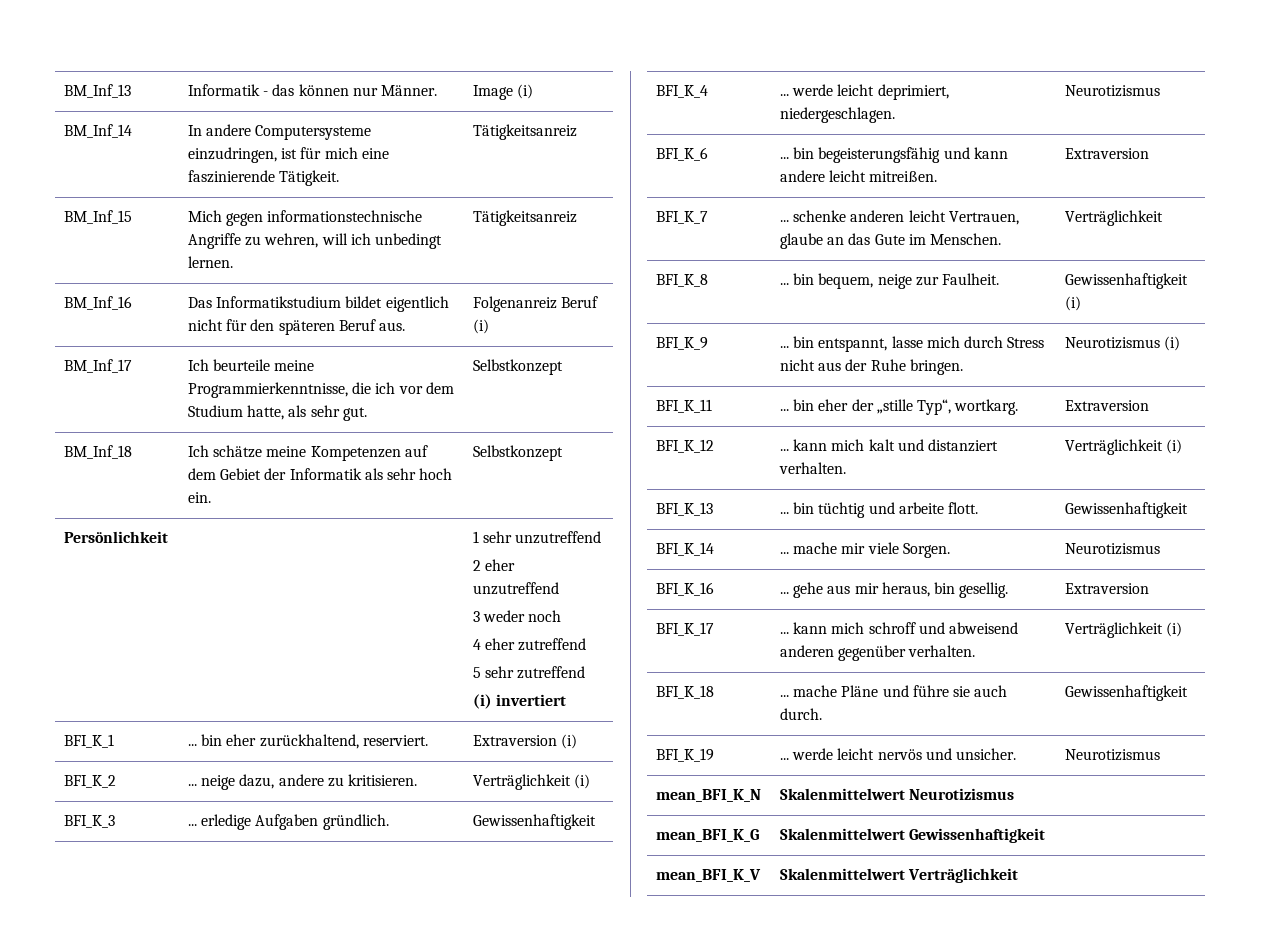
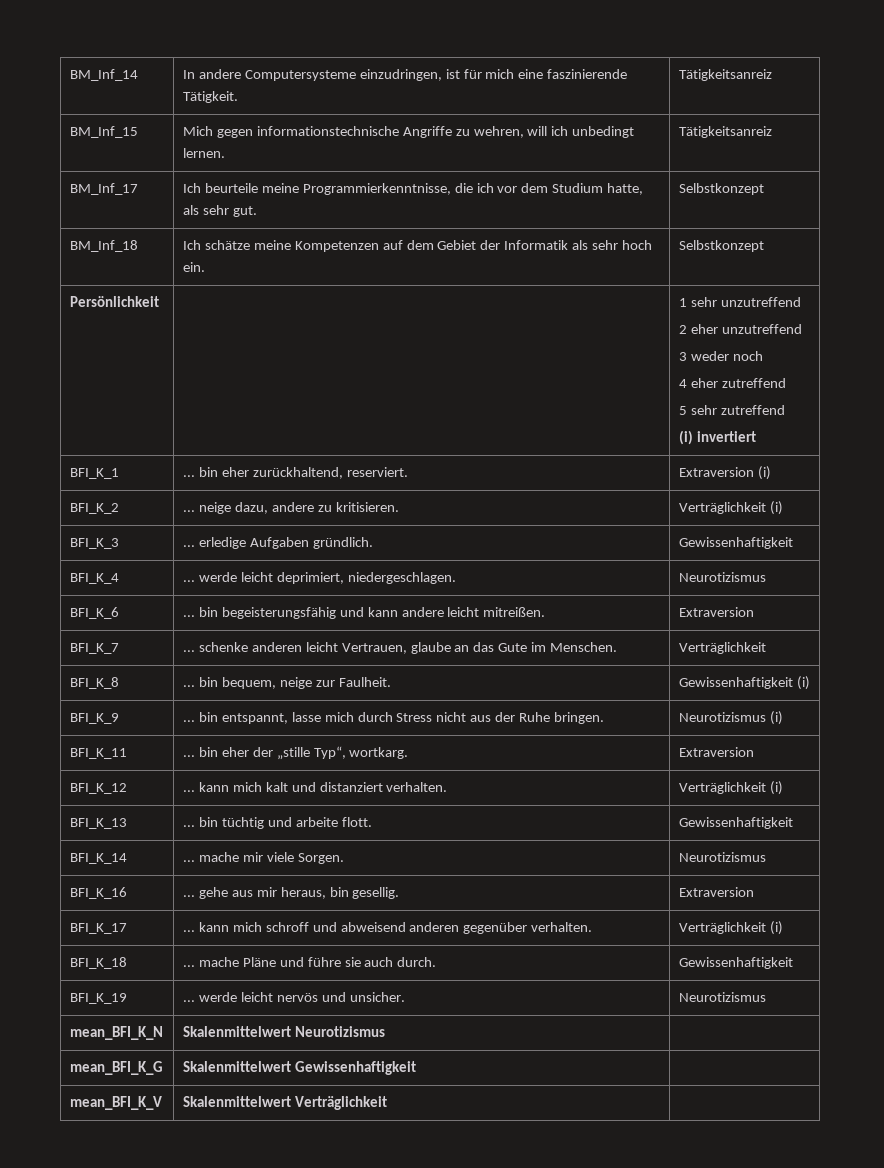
- BM_Inf_13 | Informatik - das können nur Männer. | Image (i)
- BM_Inf_16 | Das Informatikstudium bildet eigentlich nicht für den späteren Beruf aus. | Folgenanreiz Beruf (i)

